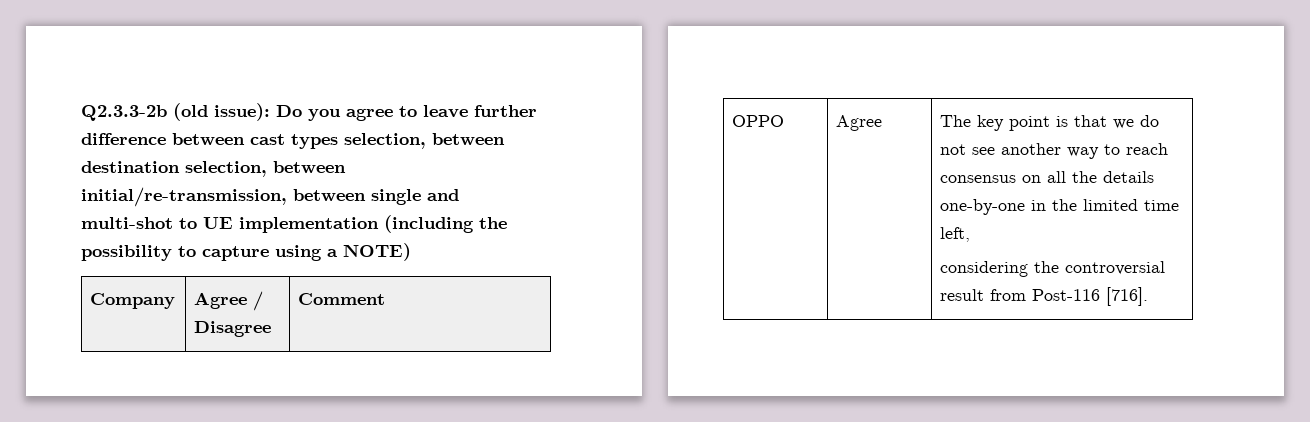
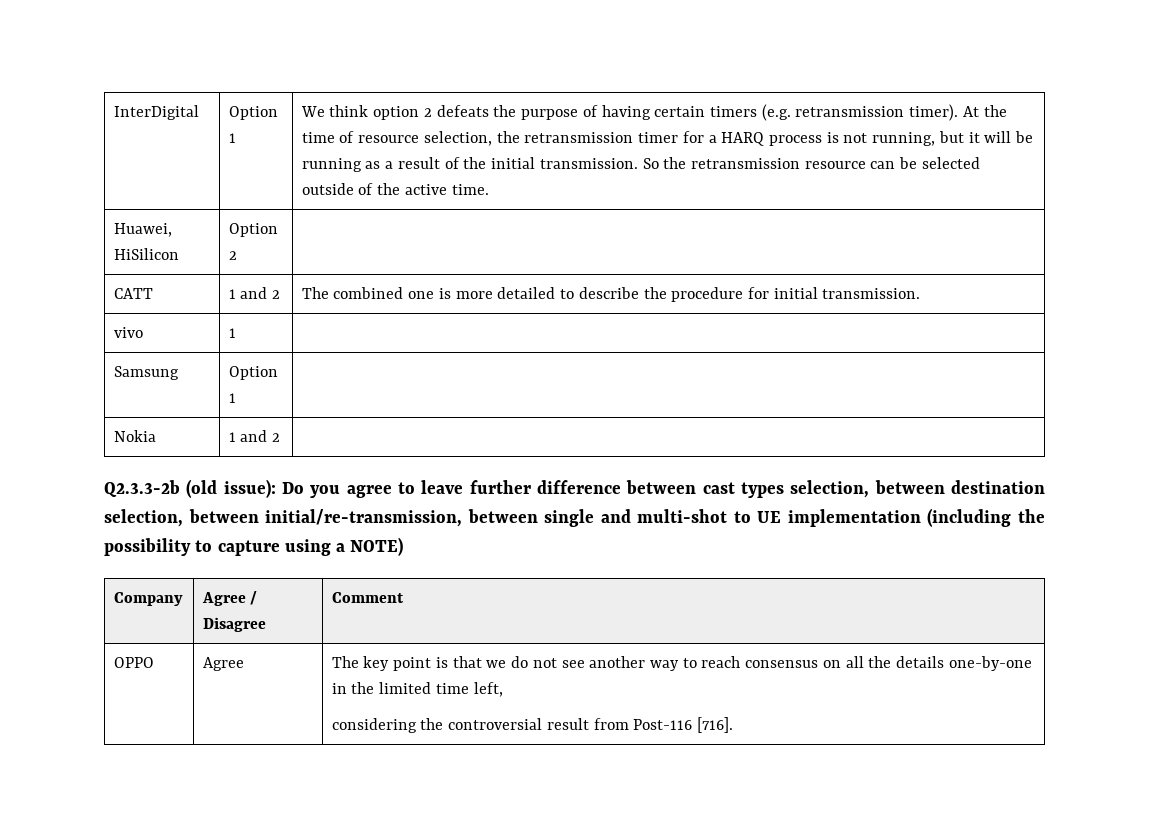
+ InterDigital | Option 1 | We think option 2 defeats the purpose of having certain timers (e.g. retransmission timer). At the time of resource selection, the retransmission timer for a HARQ process is not running, but it will be running as a result of the initial transmission. So the retransmission resource can be selected outside of the active time.
+ Huawei, HiSilicon | Option 2 |
+ CATT | 1 and 2 | The combined one is more detailed to describe the procedure for initial transmission.
+ vivo | 1 |
+ Samsung | Option 1 |
+ Nokia | 1 and 2 |

